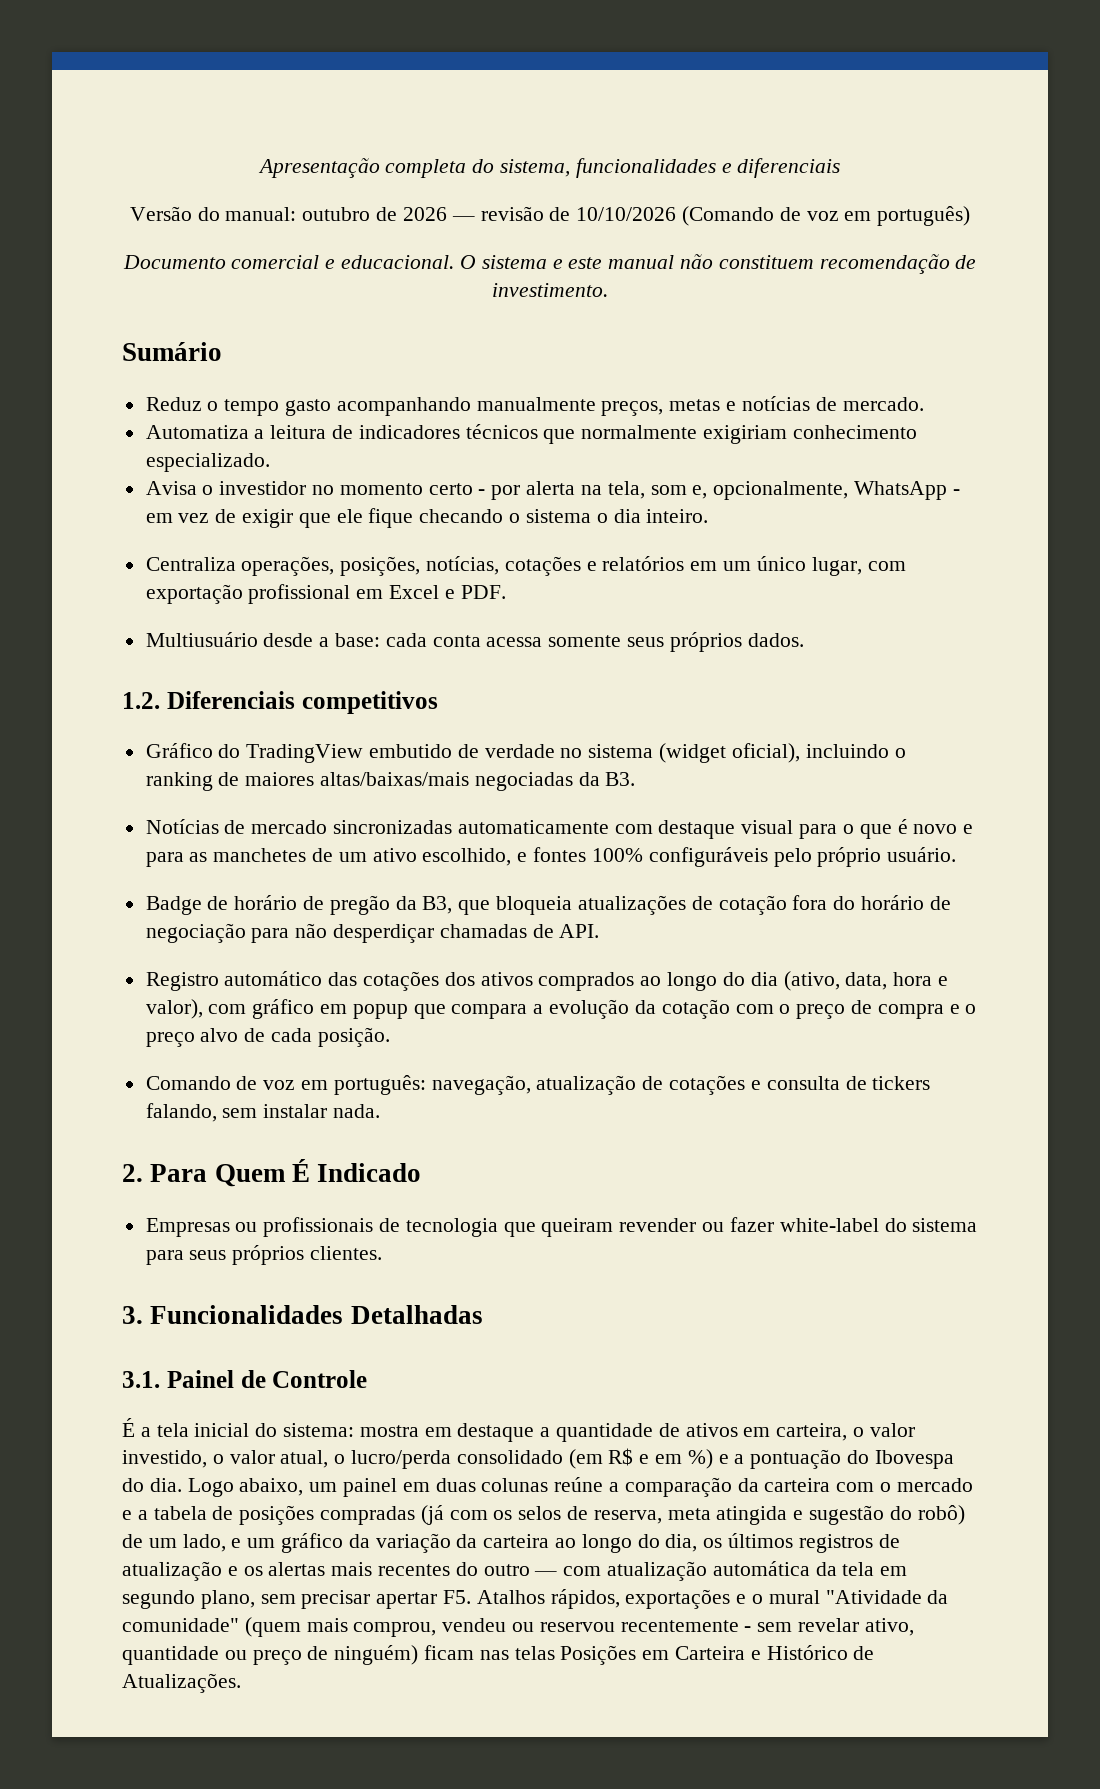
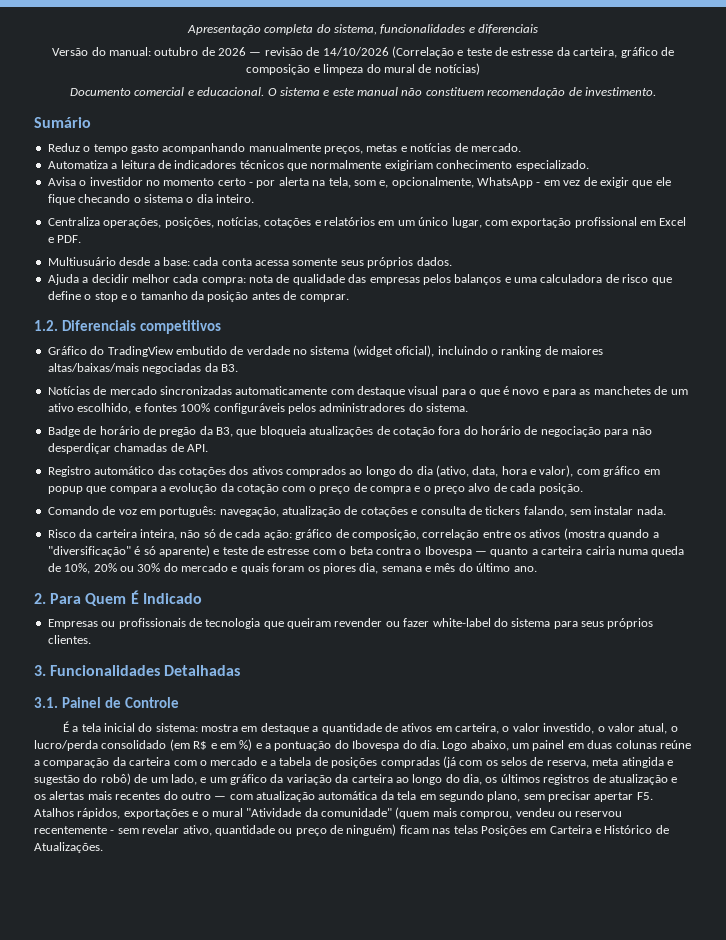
- Versão do manual: outubro de 2026 — revisão de 10/10/2026 (Comando de voz em português)
+ Versão do manual: outubro de 2026 — revisão de 14/10/2026 (Correlação e teste de estresse da carteira, gráfico de composição e limpeza do mural de notícias)
+ Ajuda a decidir melhor cada compra: nota de qualidade das empresas pelos balanços e uma calculadora de risco que define o stop e o tamanho da posição antes de comprar.
- Notícias de mercado sincronizadas automaticamente com destaque visual para o que é novo e para as manchetes de um ativo escolhido, e fontes 100% configuráveis pelo próprio usuário.
+ Notícias de mercado sincronizadas automaticamente com destaque visual para o que é novo e para as manchetes de um ativo escolhido, e fontes 100% configuráveis pelos administradores do sistema.
+ Risco da carteira inteira, não só de cada ação: gráfico de composição, correlação entre os ativos (mostra quando a "diversificação" é só aparente) e teste de estresse com o beta contra o Ibovespa — quanto a carteira cairia numa queda de 10%, 20% ou 30% do mercado e quais foram os piores dia, semana e mês do último ano.

